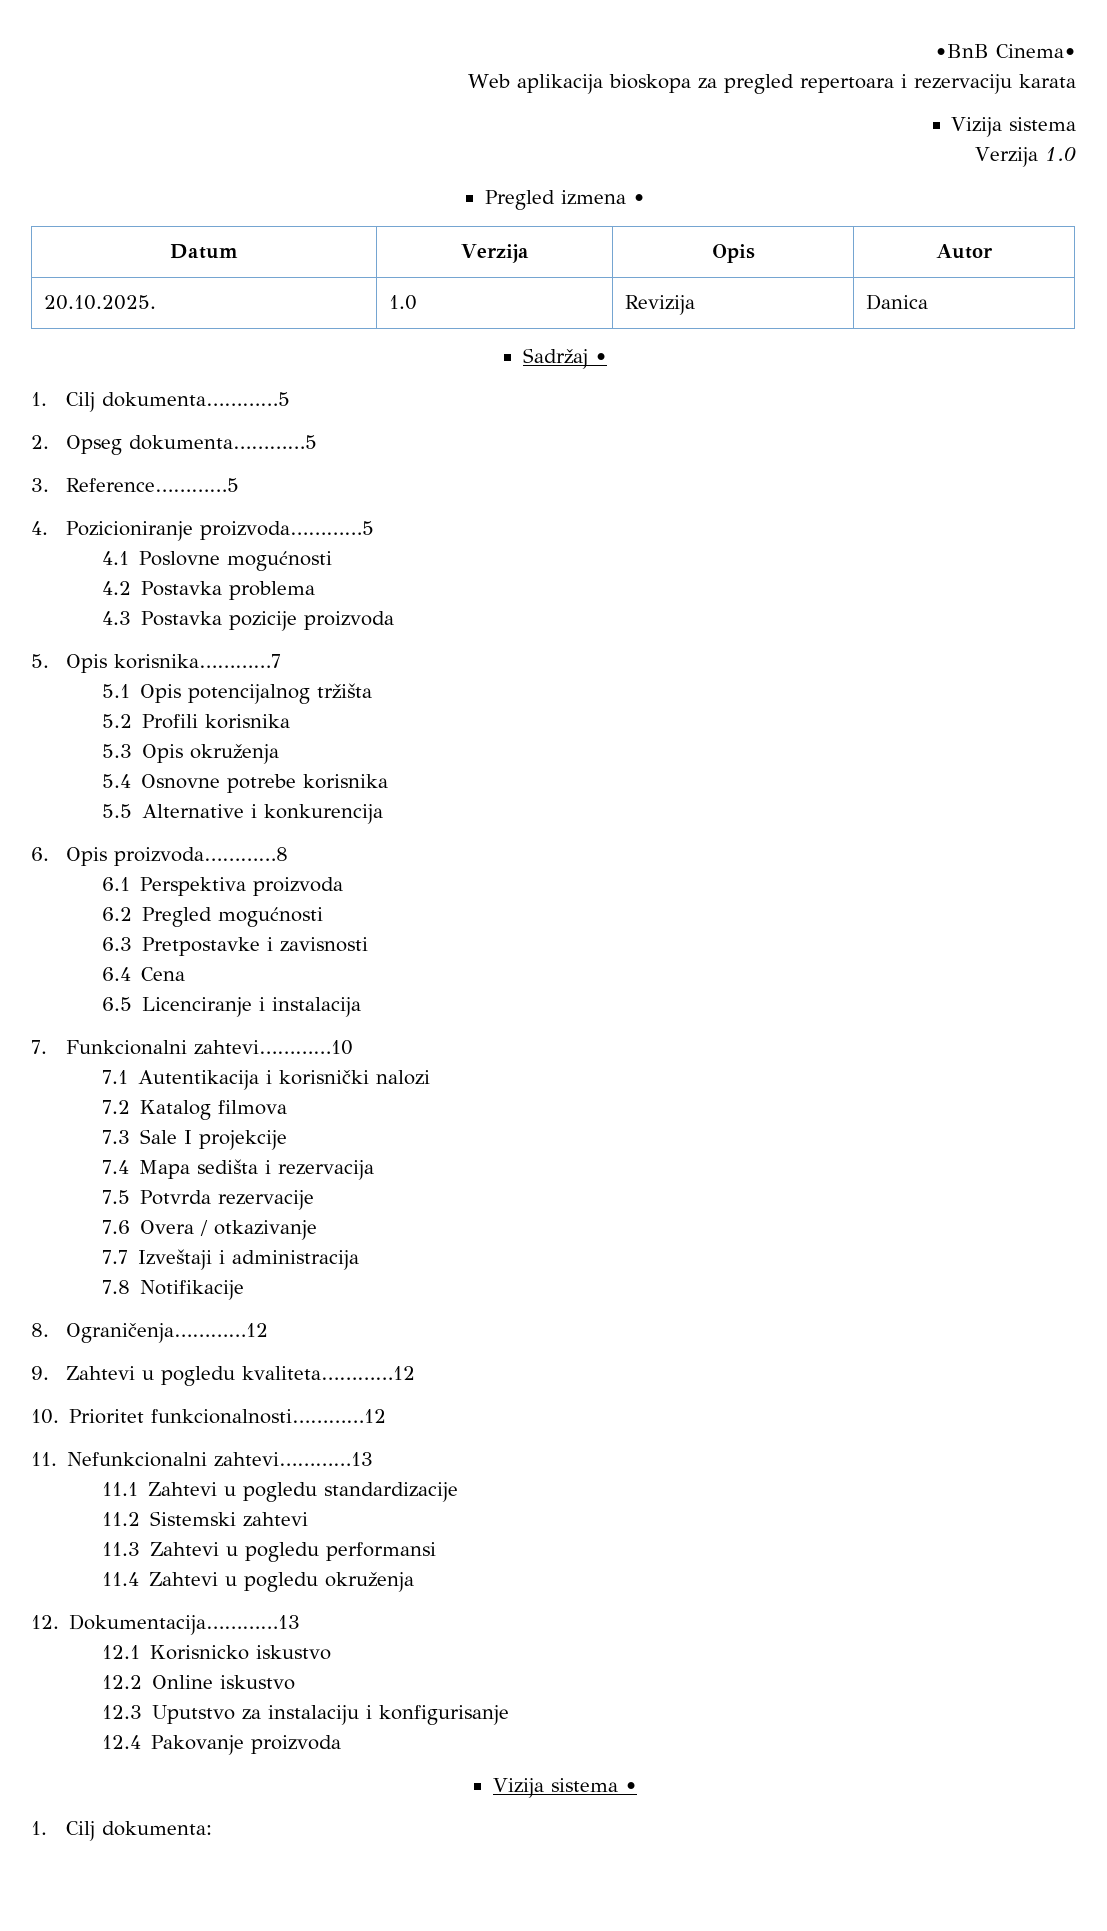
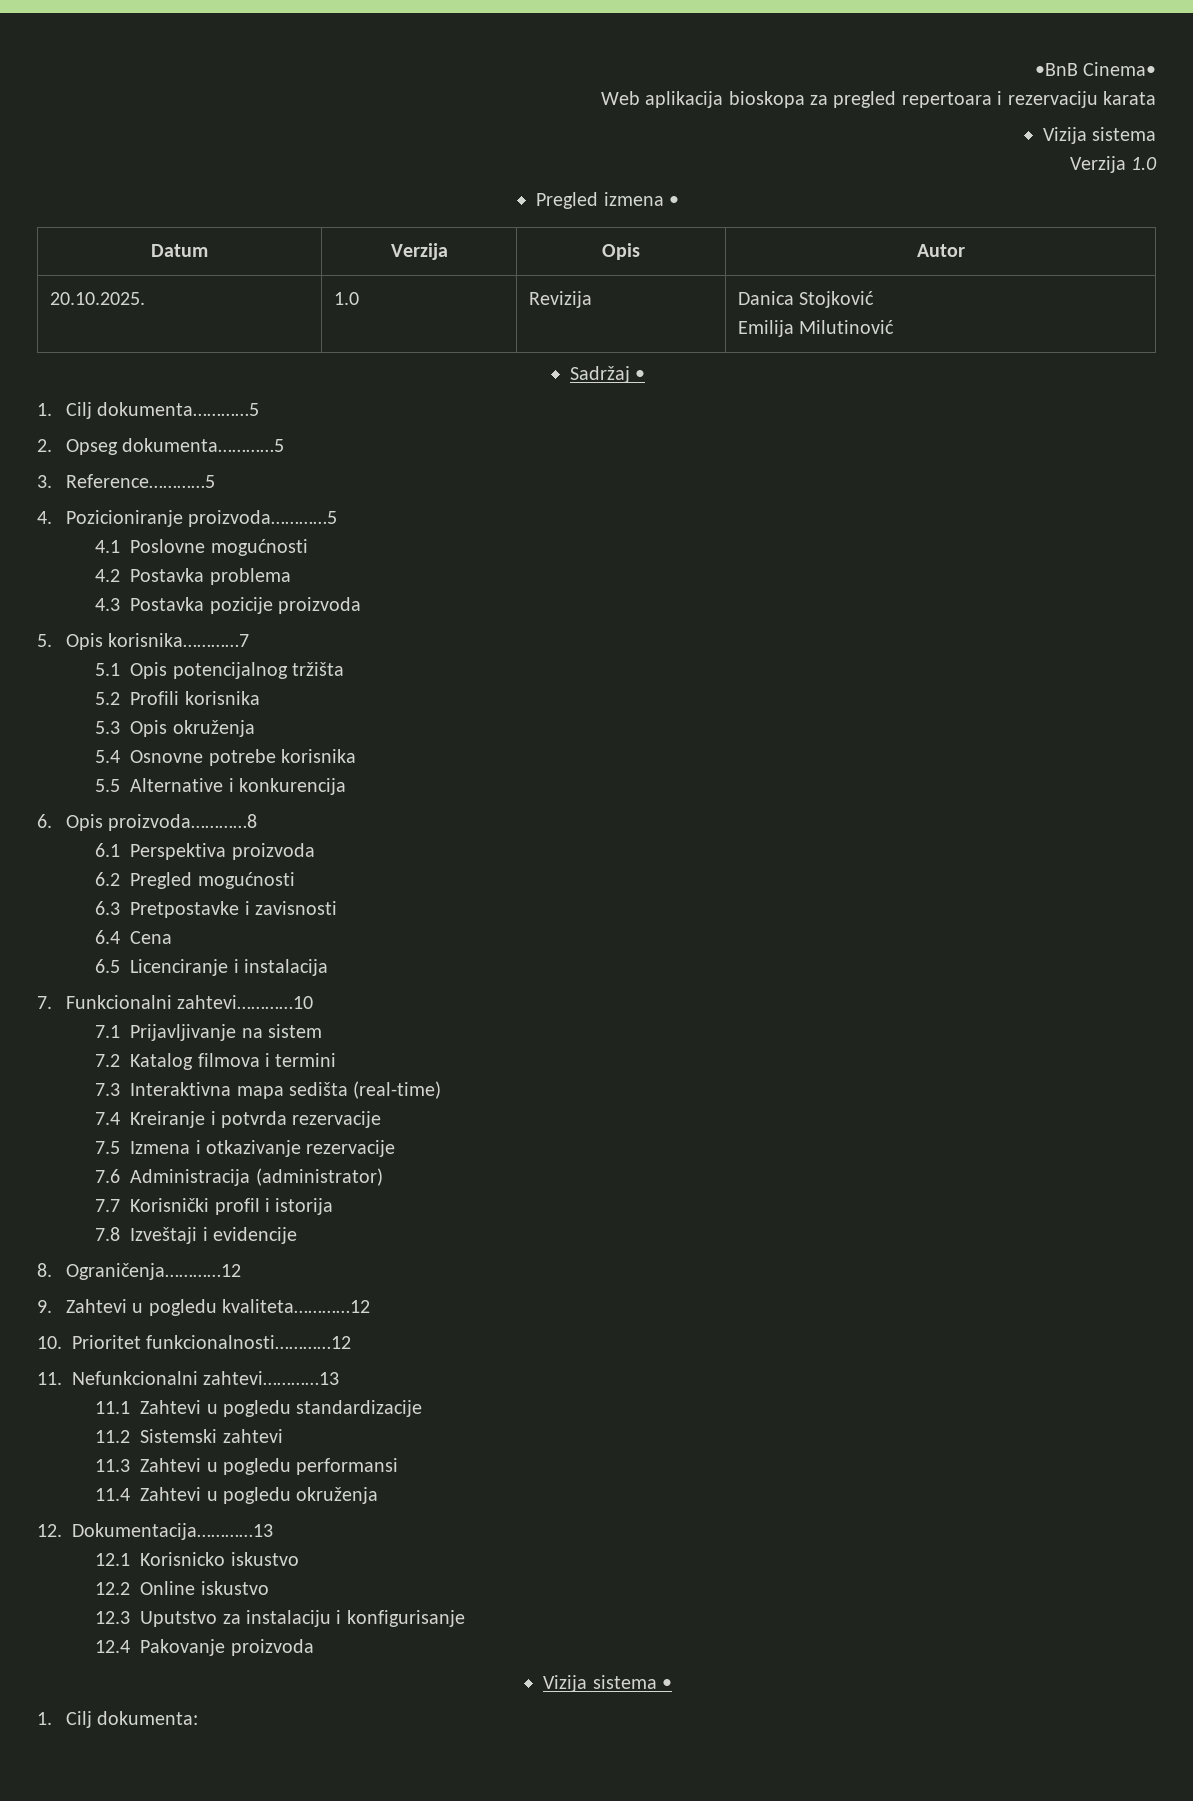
- 20.10.2025. | 1.0 | Revizija | Danica
+ 20.10.2025. | 1.0 | Revizija | Danica Stojković
+ Emilija Milutinović
- 7.1 Autentikacija i korisnički nalozi
+ 7.1 Prijavljivanje na sistem
- 7.2 Katalog filmova
+ 7.2 Katalog filmova i termini
- 7.3 Sale I projekcije
- 7.4 Mapa sedišta i rezervacija
- 7.5 Potvrda rezervacije
- 7.6 Overa / otkazivanje
- 7.7 Izveštaji i administracija
- 7.8 Notifikacije
+ 7.3 Interaktivna mapa sedišta (real-time)
+ 7.4 Kreiranje i potvrda rezervacije
+ 7.5 Izmena i otkazivanje rezervacije
+ 7.6 Administracija (administrator)
+ 7.7 Korisnički profil i istorija
+ 7.8 Izveštaji i evidencije

